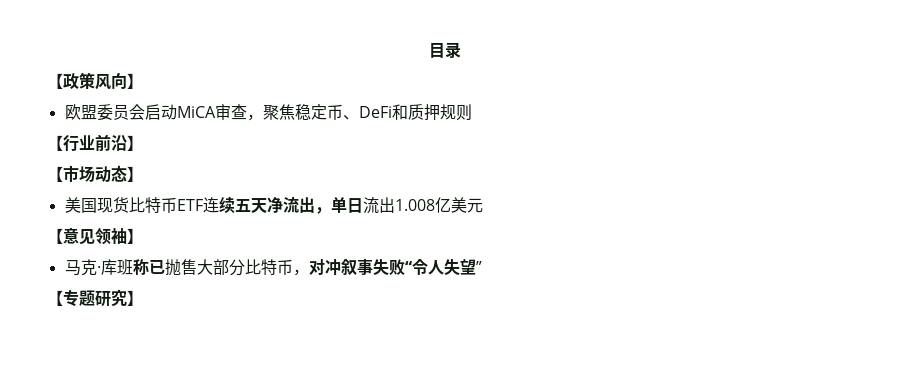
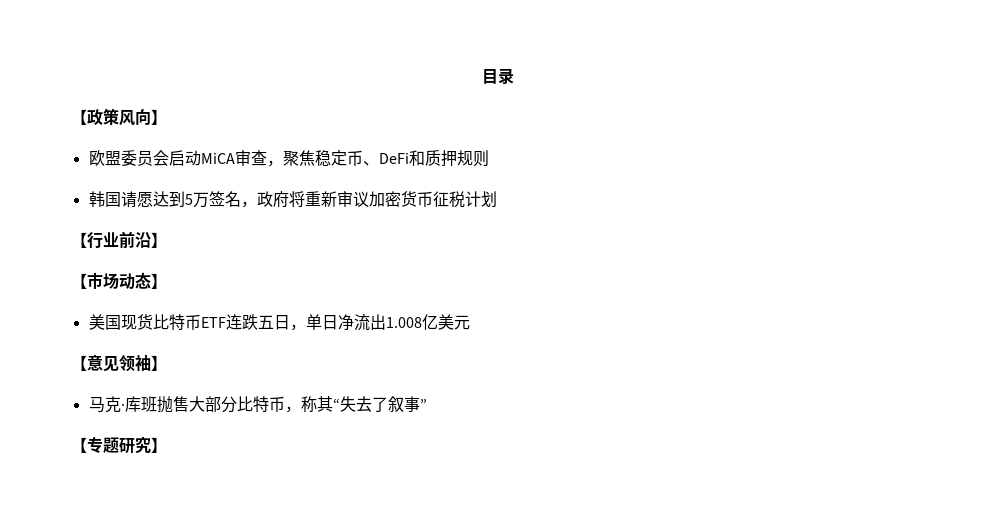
+ 韩国请愿达到5万签名，政府将重新审议加密货币征税计划
- 美国现货比特币ETF连续五天净流出，单日流出1.008亿美元
+ 美国现货比特币ETF连跌五日，单日净流出1.008亿美元
- 马克·库班称已抛售大部分比特币，对冲叙事失败“令人失望”
+ 马克·库班抛售大部分比特币，称其“失去了叙事”

